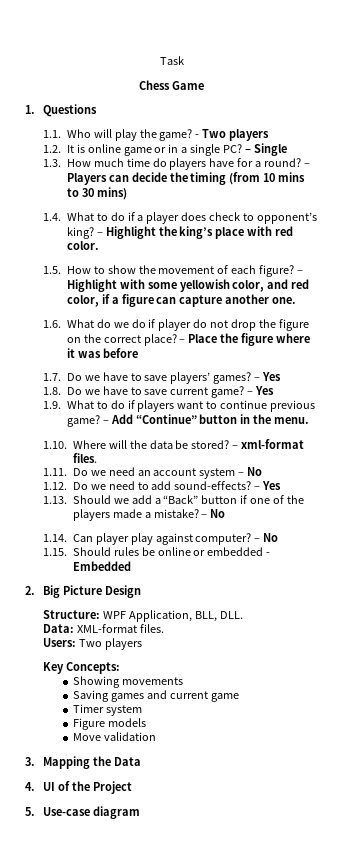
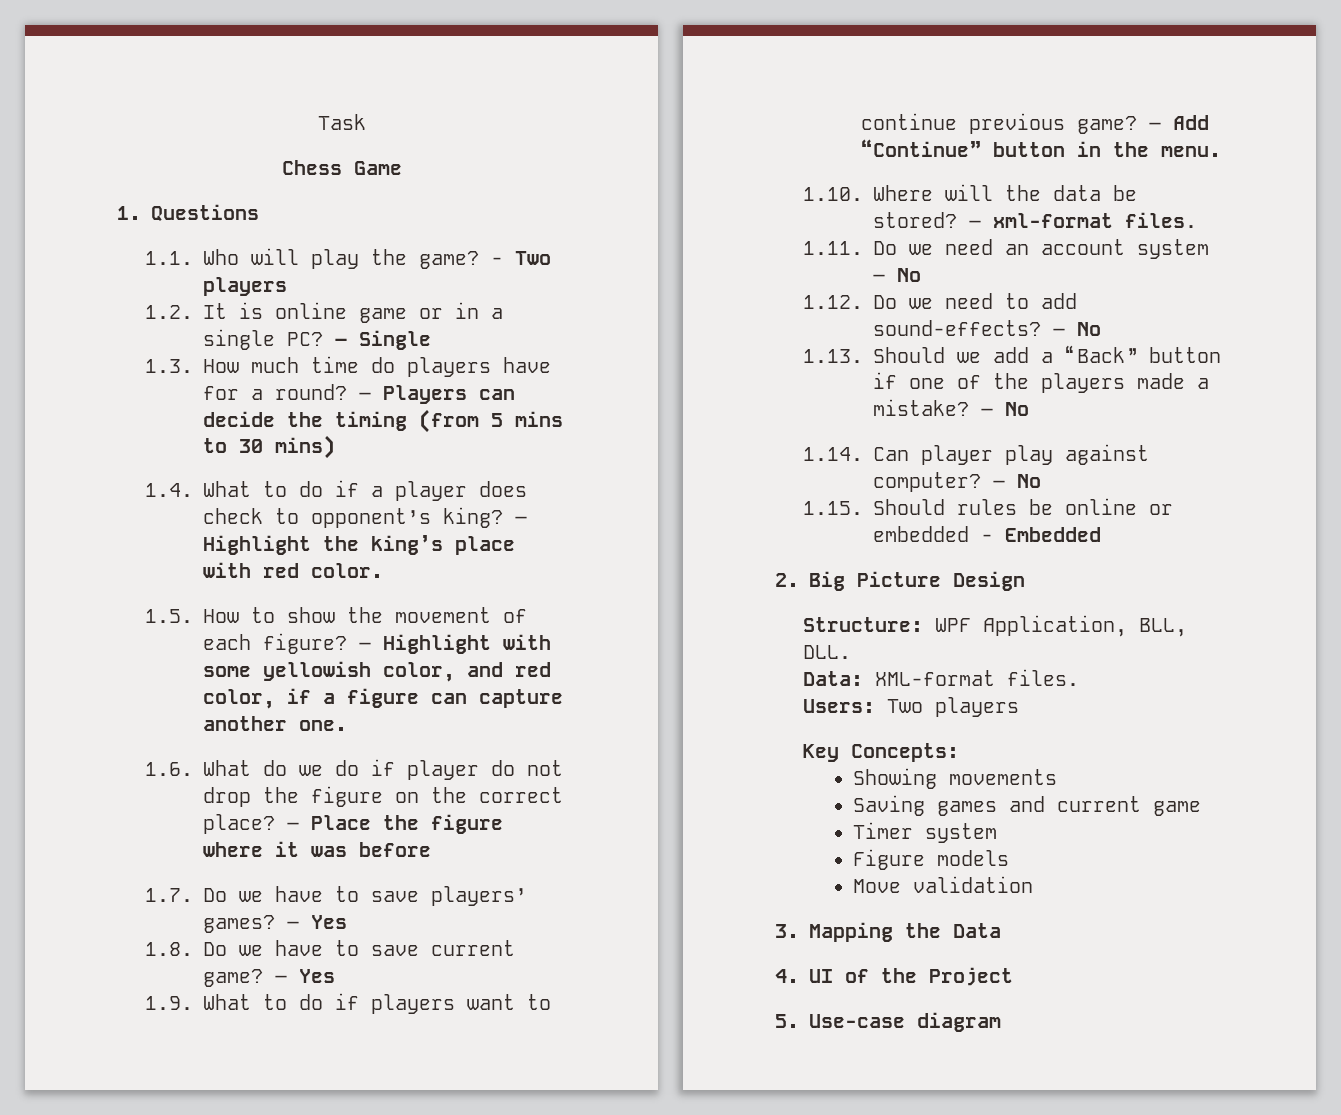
- – Players can decide the timing (from 10 mins to 30 mins)
+ – Players can decide the timing (from 5 mins to 30 mins)
- 1.12. Do we need to add sound-effects? – Yes
+ 1.12. Do we need to add sound-effects? – No

